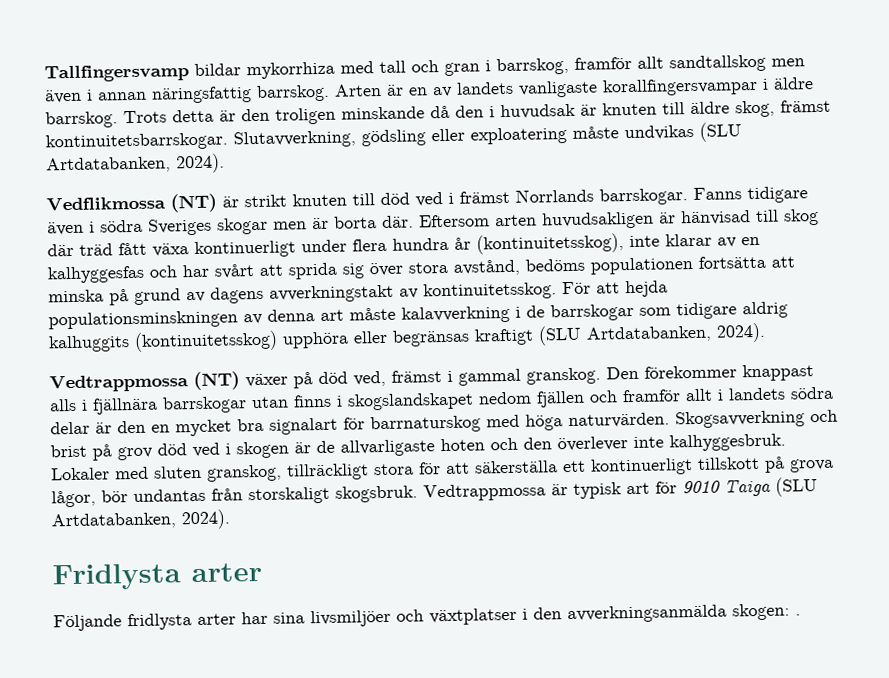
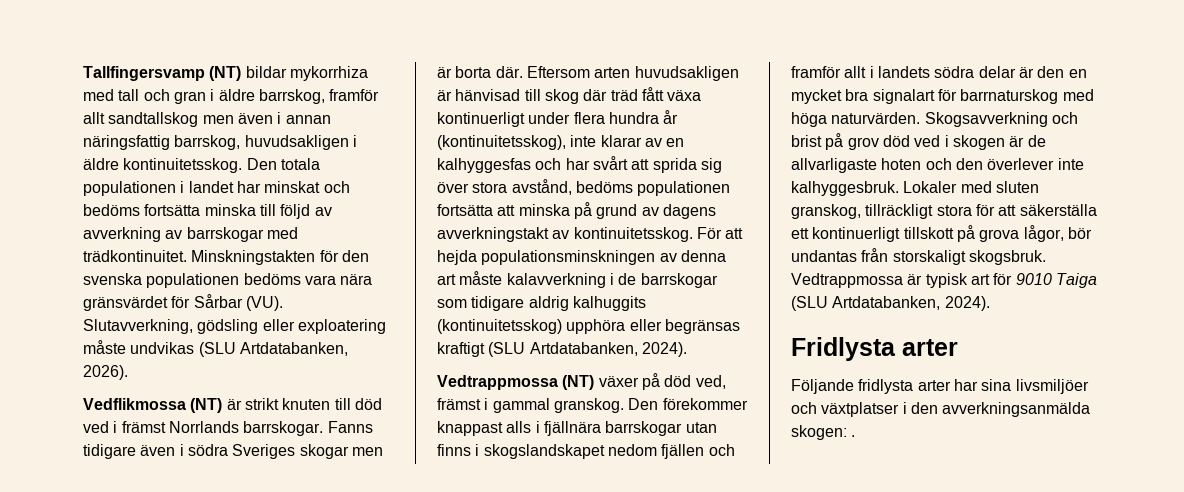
- Tallfingersvamp bildar mykorrhiza med tall och gran i barrskog, framför allt sandtallskog men även i annan näringsfattig barrskog. Arten är en av landets vanligaste korallfingersvampar i äldre barrskog. Trots detta är den troligen minskande då den i huvudsak är knuten till äldre skog, främst kontinuitetsbarrskogar. Slutavverkning, gödsling eller exploatering måste undvikas (SLU Artdatabanken, 2024).
+ Tallfingersvamp (NT) bildar mykorrhiza med tall och gran i äldre barrskog, framför allt sandtallskog men även i annan näringsfattig barrskog, huvudsakligen i äldre kontinuitetsskog. Den totala populationen i landet har minskat och bedöms fortsätta minska till följd av avverkning av barrskogar med trädkontinuitet. Minskningstakten för den svenska populationen bedöms vara nära gränsvärdet för Sårbar (VU). Slutavverkning, gödsling eller exploatering måste undvikas (SLU Artdatabanken, 2026).

